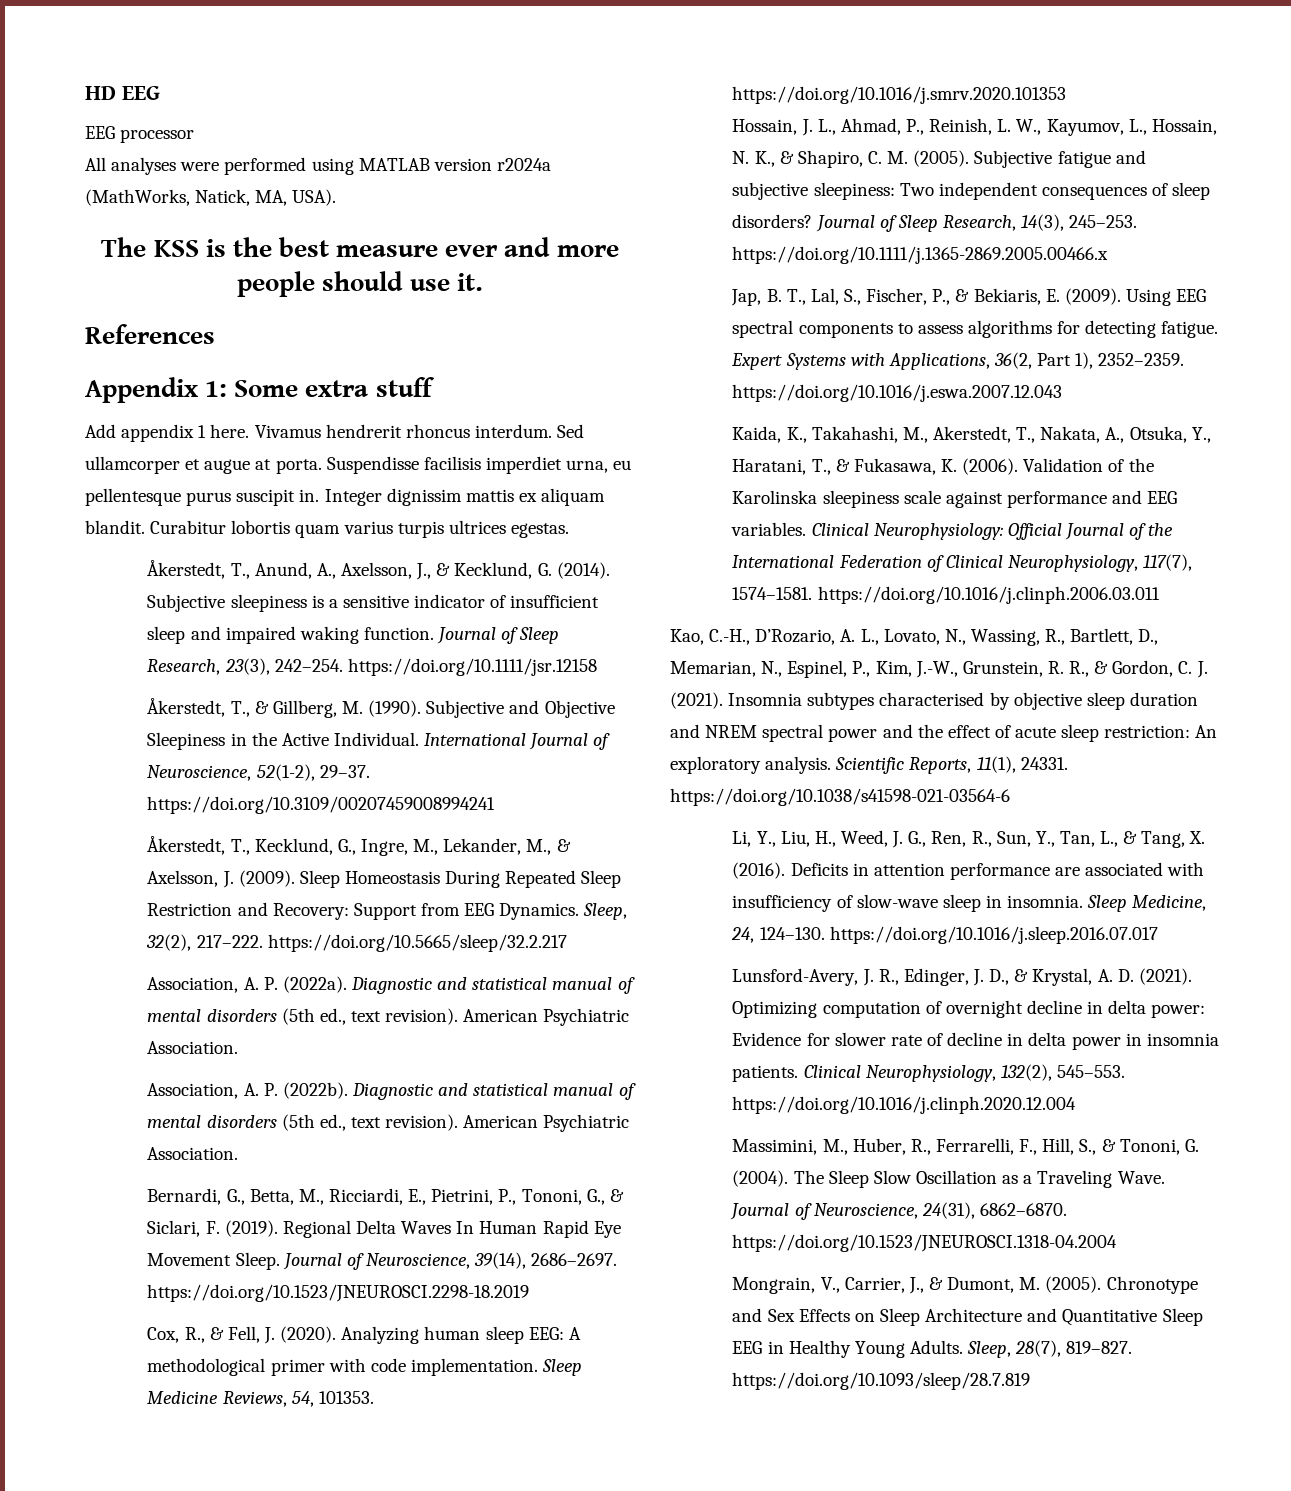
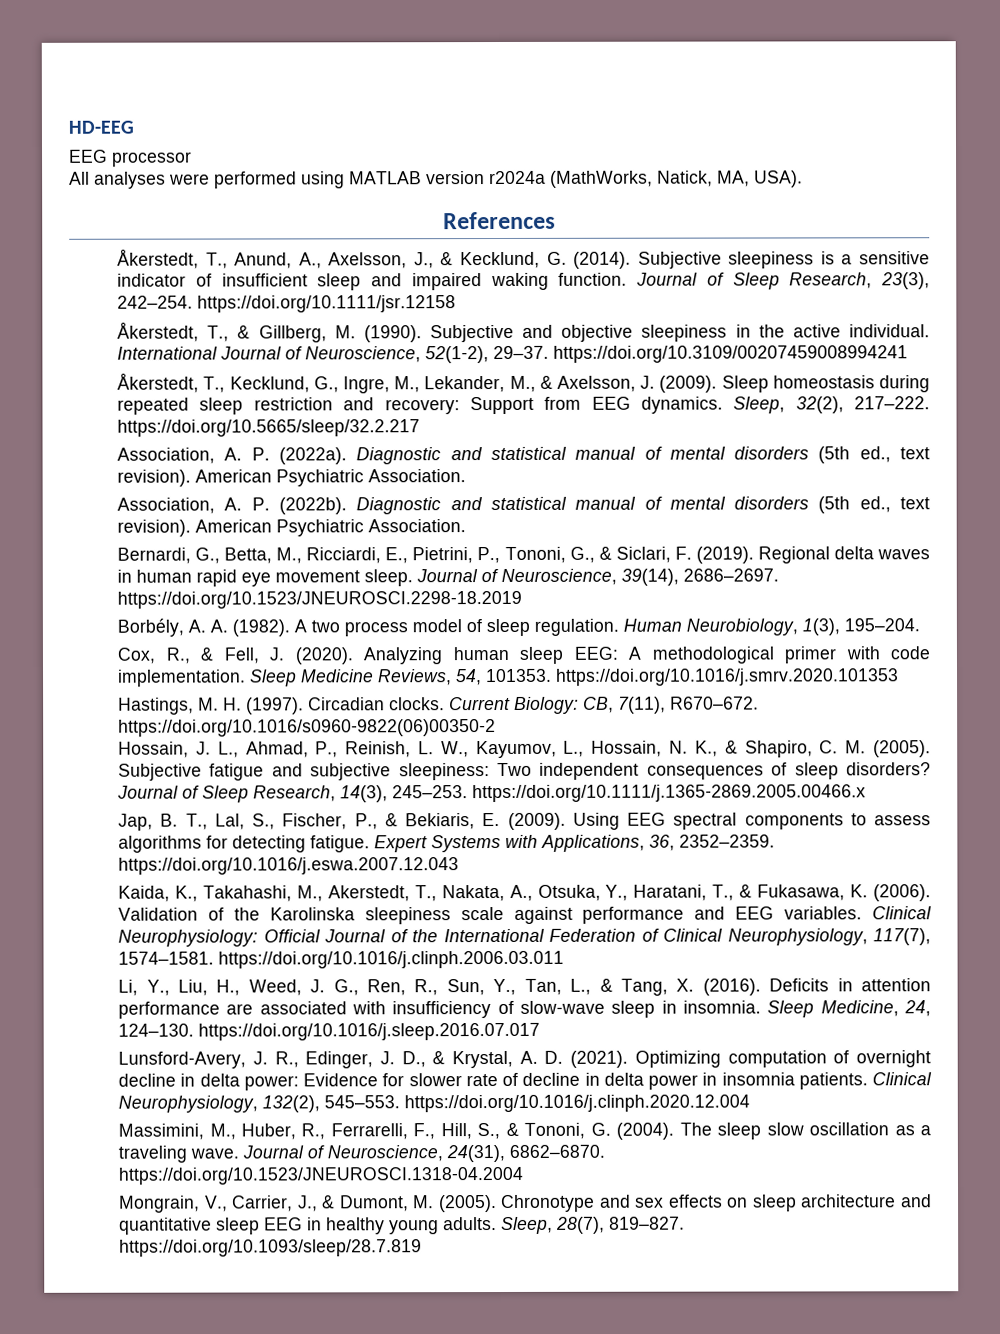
- HD EEG
+ HD-EEG
- The KSS is the best measure ever and more people should use it.
  References
- Appendix 1: Some extra stuff
- Add appendix 1 here. Vivamus hendrerit rhoncus interdum. Sed ullamcorper et augue at porta. Suspendisse facilisis imperdiet urna, eu pellentesque purus suscipit in. Integer dignissim mattis ex aliquam blandit. Curabitur lobortis quam varius turpis ultrices egestas.
- Subjective and Objective Sleepiness in the Active Individual.
+ Subjective and objective sleepiness in the active individual.
- Sleep Homeostasis During Repeated Sleep Restriction and Recovery: Support from EEG Dynamics.
+ Sleep homeostasis during repeated sleep restriction and recovery: Support from EEG dynamics.
- Regional Delta Waves In Human Rapid Eye Movement Sleep.
+ Regional delta waves in human rapid eye movement sleep.
+ Borbély, A. A. (1982). A two process model of sleep regulation. Human Neurobiology, 1(3), 195–204.
+ Hastings, M. H. (1997). Circadian clocks. Current Biology: CB, 7(11), R670–672. https://doi.org/10.1016/s0960-9822(06)00350-2
- Expert Systems with Applications, 36(2, Part 1), 2352–2359. https://doi.org/10.1016/j.eswa.2007.12.043
+ Expert Systems with Applications, 36, 2352–2359. https://doi.org/10.1016/j.eswa.2007.12.043
- Kao, C.-H., D’Rozario, A. L., Lovato, N., Wassing, R., Bartlett, D., Memarian, N., Espinel, P., Kim, J.-W., Grunstein, R. R., & Gordon, C. J. (2021). Insomnia subtypes characterised by objective sleep duration and NREM spectral power and the effect of acute sleep restriction: An exploratory analysis. Scientific Reports, 11(1), 24331. https://doi.org/10.1038/s41598-021-03564-6
- The Sleep Slow Oscillation as a Traveling Wave.
+ The sleep slow oscillation as a traveling wave.
- Chronotype and Sex Effects on Sleep Architecture and Quantitative Sleep EEG in Healthy Young Adults.
+ Chronotype and sex effects on sleep architecture and quantitative sleep EEG in healthy young adults.

